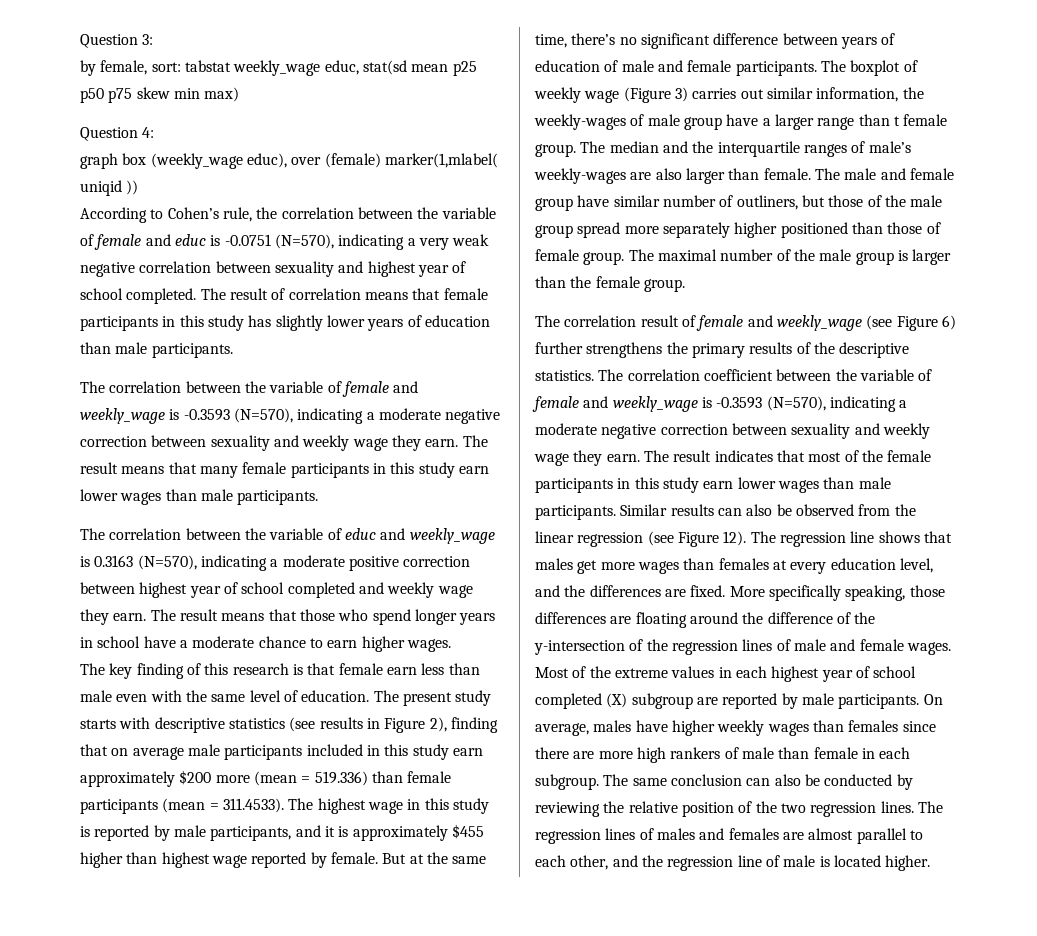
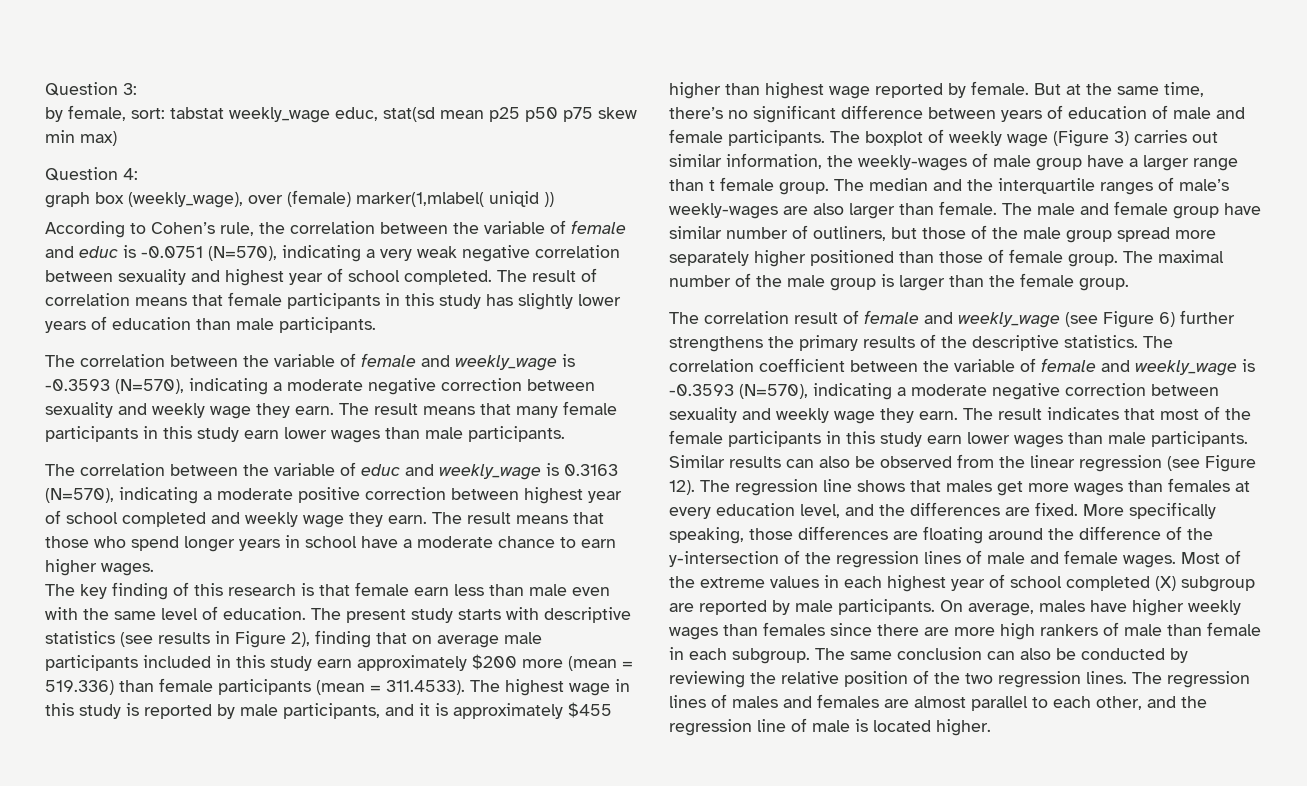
- graph box (weekly_wage educ), over (female) marker(1,mlabel( uniqid ))
+ graph box (weekly_wage), over (female) marker(1,mlabel( uniqid ))

